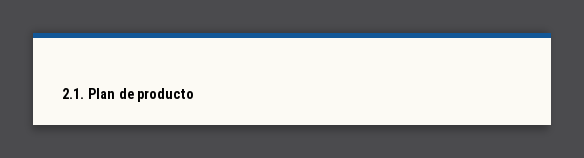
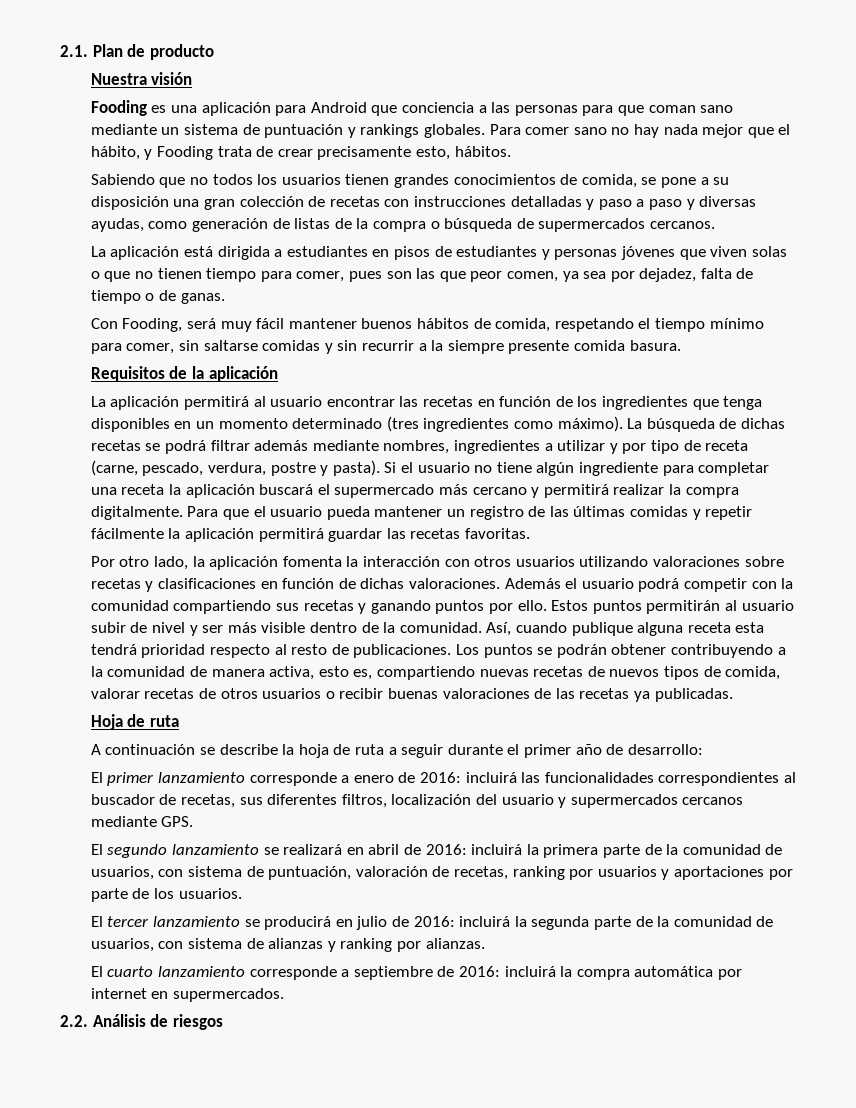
+ Nuestra visión
+ Fooding es una aplicación para Android que conciencia a las personas para que coman sano mediante un sistema de puntuación y rankings globales. Para comer sano no hay nada mejor que el hábito, y Fooding trata de crear precisamente esto, hábitos.
+ Sabiendo que no todos los usuarios tienen grandes conocimientos de comida, se pone a su disposición una gran colección de recetas con instrucciones detalladas y paso a paso y diversas ayudas, como generación de listas de la compra o búsqueda de supermercados cercanos.
+ La aplicación está dirigida a estudiantes en pisos de estudiantes y personas jóvenes que viven solas o que no tienen tiempo para comer, pues son las que peor comen, ya sea por dejadez, falta de tiempo o de ganas.
+ Con Fooding, será muy fácil mantener buenos hábitos de comida, respetando el tiempo mínimo para comer, sin saltarse comidas y sin recurrir a la siempre presente comida basura.
+ Requisitos de la aplicación
+ La aplicación permitirá al usuario encontrar las recetas en función de los ingredientes que tenga disponibles en un momento determinado (tres ingredientes como máximo). La búsqueda de dichas recetas se podrá filtrar además mediante nombres, ingredientes a utilizar y por tipo de receta (carne, pescado, verdura, postre y pasta). Si el usuario no tiene algún ingrediente para completar una receta la aplicación buscará el supermercado más cercano y permitirá realizar la compra digitalmente. Para que el usuario pueda mantener un registro de las últimas comidas y repetir fácilmente la aplicación permitirá guardar las recetas favoritas.
+ Por otro lado, la aplicación fomenta la interacción con otros usuarios utilizando valoraciones sobre recetas y clasificaciones en función de dichas valoraciones. Además el usuario podrá competir con la comunidad compartiendo sus recetas y ganando puntos por ello. Estos puntos permitirán al usuario subir de nivel y ser más visible dentro de la comunidad. Así, cuando publique alguna receta esta tendrá prioridad respecto al resto de publicaciones. Los puntos se podrán obtener contribuyendo a la comunidad de manera activa, esto es, compartiendo nuevas recetas de nuevos tipos de comida, valorar recetas de otros usuarios o recibir buenas valoraciones de las recetas ya publicadas.
+ Hoja de ruta
+ A continuación se describe la hoja de ruta a seguir durante el primer año de desarrollo:
+ El primer lanzamiento corresponde a enero de 2016: incluirá las funcionalidades correspondientes al buscador de recetas, sus diferentes filtros, localización del usuario y supermercados cercanos mediante GPS.
+ El segundo lanzamiento se realizará en abril de 2016: incluirá la primera parte de la comunidad de usuarios, con sistema de puntuación, valoración de recetas, ranking por usuarios y aportaciones por parte de los usuarios.
+ El tercer lanzamiento se producirá en julio de 2016: incluirá la segunda parte de la comunidad de usuarios, con sistema de alianzas y ranking por alianzas.
+ El cuarto lanzamiento corresponde a septiembre de 2016: incluirá la compra automática por internet en supermercados.
+ 2.2. Análisis de riesgos

